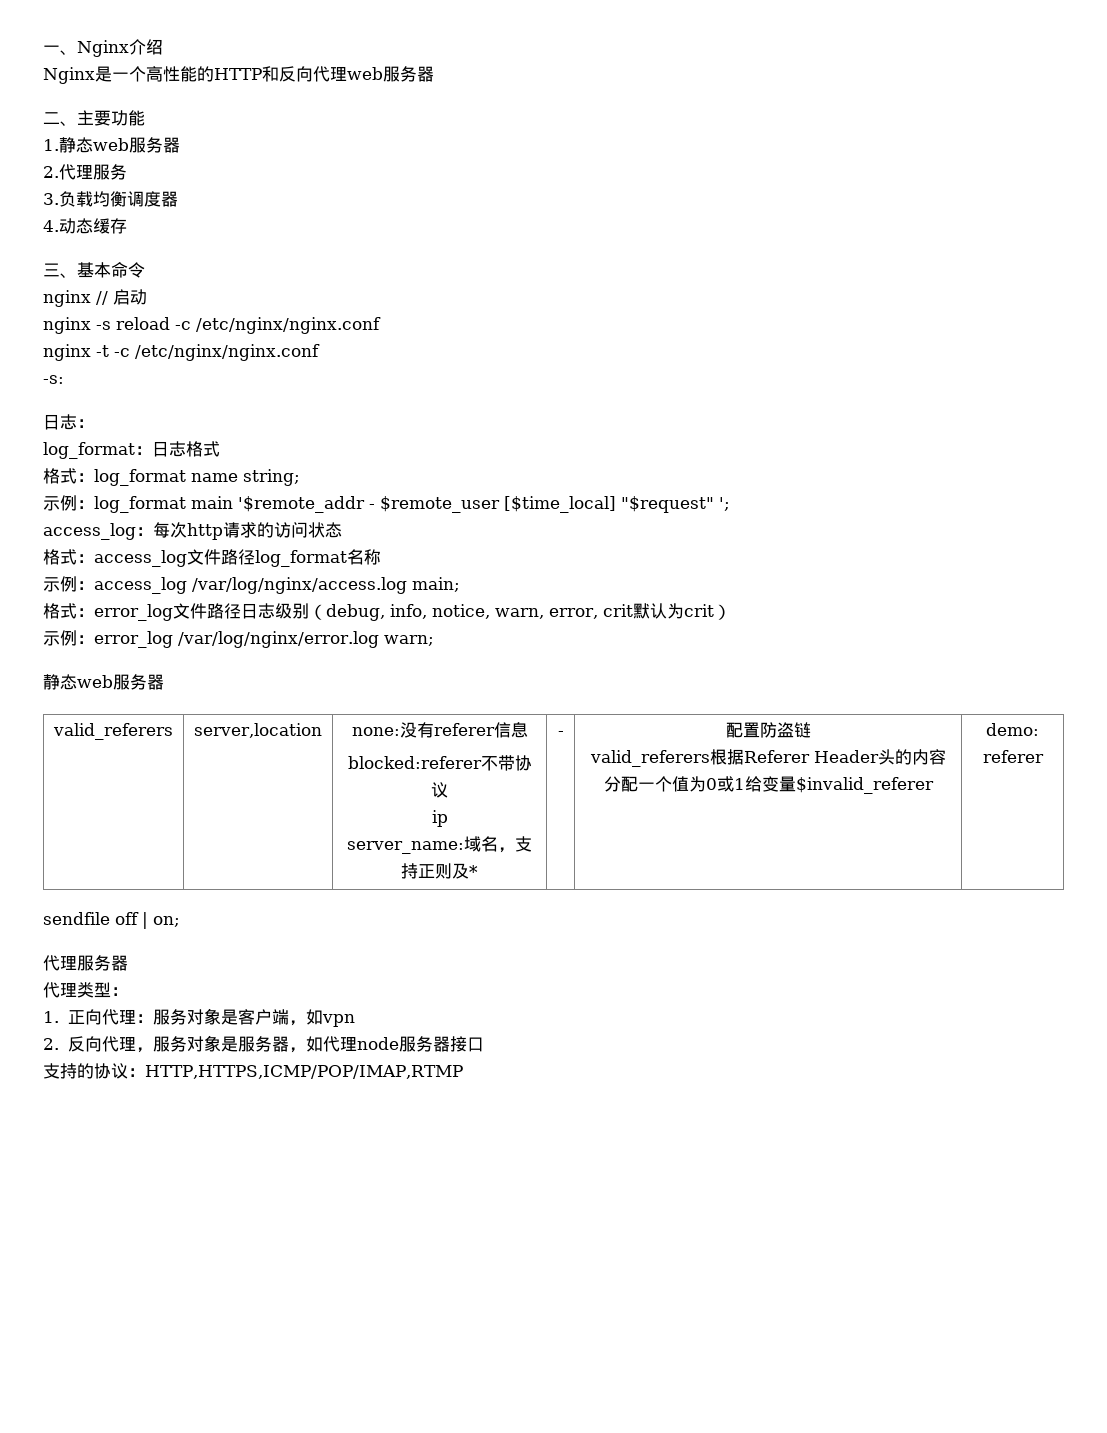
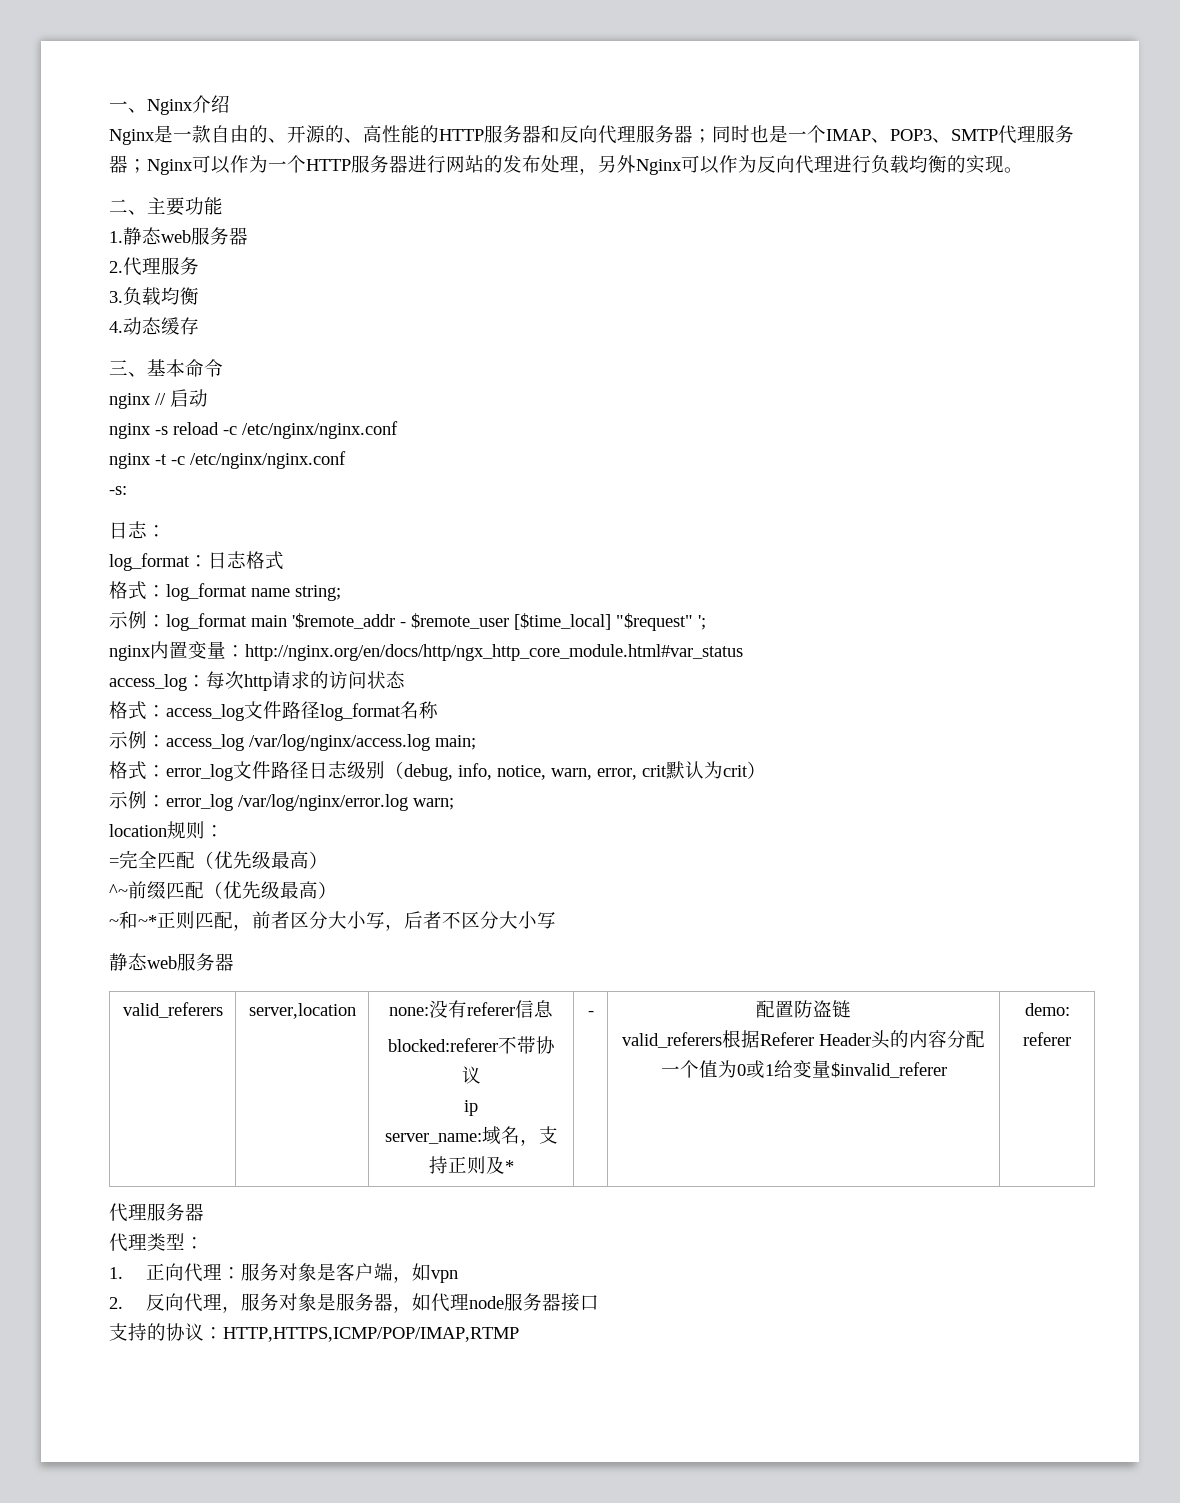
- Nginx是一个高性能的HTTP和反向代理web服务器
+ Nginx是一款自由的、开源的、高性能的HTTP服务器和反向代理服务器；同时也是一个IMAP、POP3、SMTP代理服务器；Nginx可以作为一个HTTP服务器进行网站的发布处理，另外Nginx可以作为反向代理进行负载均衡的实现。
- 3.负载均衡调度器
+ 3.负载均衡
+ nginx内置变量：http://nginx.org/en/docs/http/ngx_http_core_module.html#var_status
+ location规则：
+ =完全匹配（优先级最高）
+ ^~前缀匹配（优先级最高）
+ ~和~*正则匹配，前者区分大小写，后者不区分大小写
- sendfile off | on;

